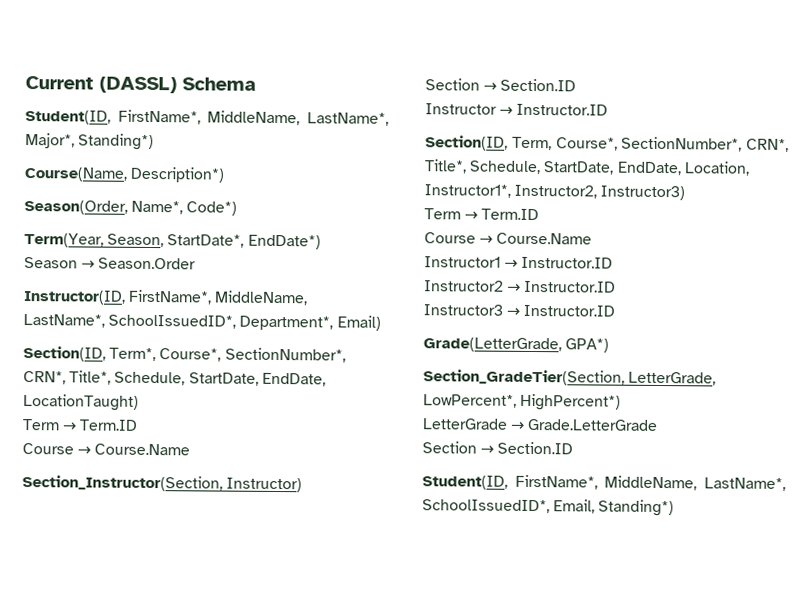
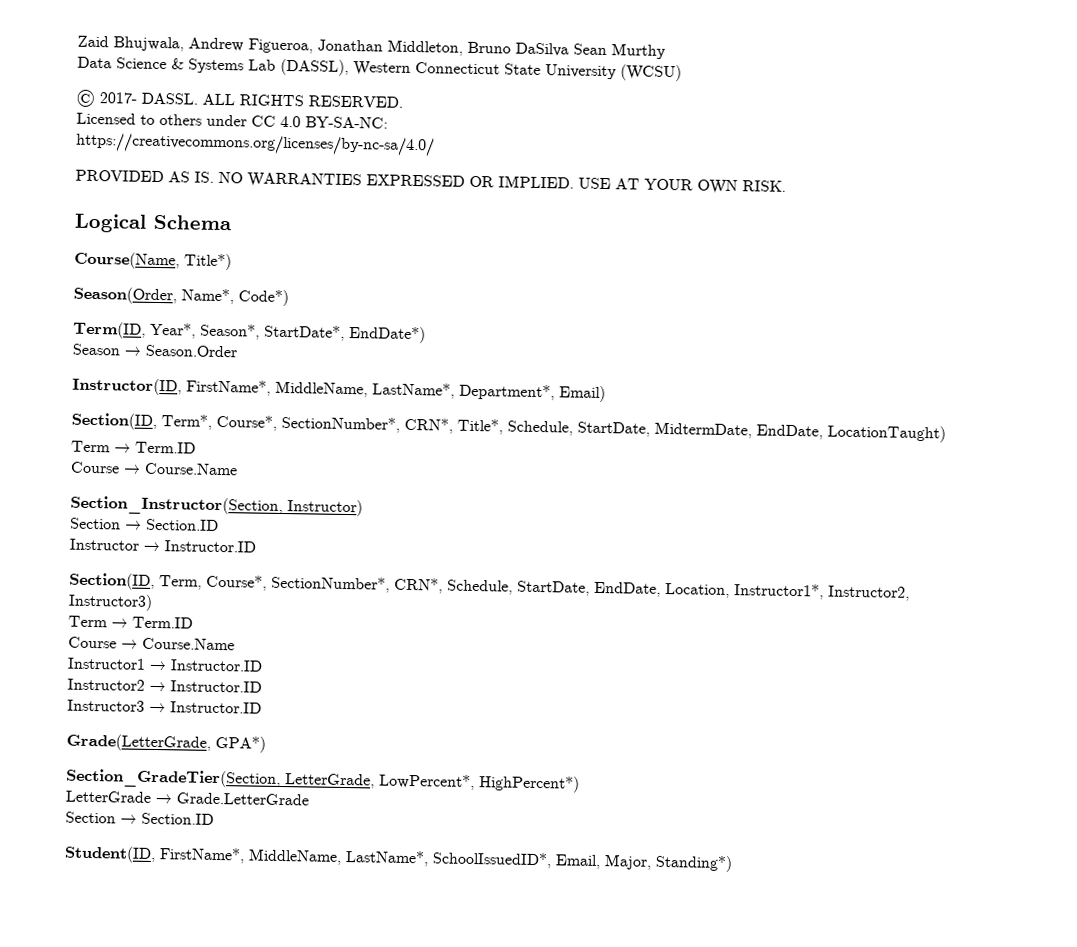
- Current (DASSL) Schema
- Student(ID, FirstName*, MiddleName, LastName*, Major*, Standing*)
+ Zaid Bhujwala, Andrew Figueroa, Jonathan Middleton, Bruno DaSilva Sean Murthy
+ Data Science & Systems Lab (DASSL), Western Connecticut State University (WCSU)
+ © 2017- DASSL. ALL RIGHTS RESERVED.
+ Licensed to others under CC 4.0 BY-SA-NC:
+ https://creativecommons.org/licenses/by-nc-sa/4.0/
+ PROVIDED AS IS. NO WARRANTIES EXPRESSED OR IMPLIED. USE AT YOUR OWN RISK.
+ Logical Schema
- Course(Name, Description*)
+ Course(Name, Title*)
- Term(Year, Season, StartDate*, EndDate*)
+ Term(ID, Year*, Season*, StartDate*, EndDate*)
- Instructor(ID, FirstName*, MiddleName, LastName*, SchoolIssuedID*, Department*, Email)
+ Instructor(ID, FirstName*, MiddleName, LastName*, Department*, Email)
- Section(ID, Term*, Course*, SectionNumber*, CRN*, Title*, Schedule, StartDate, EndDate, LocationTaught)
+ Section(ID, Term*, Course*, SectionNumber*, CRN*, Title*, Schedule, StartDate, MidtermDate, EndDate, LocationTaught)
- Section(ID, Term, Course*, SectionNumber*, CRN*, Title*, Schedule, StartDate, EndDate, Location, Instructor1*, Instructor2, Instructor3)
+ Section(ID, Term, Course*, SectionNumber*, CRN*, Schedule, StartDate, EndDate, Location, Instructor1*, Instructor2, Instructor3)
- Student(ID, FirstName*, MiddleName, LastName*, SchoolIssuedID*, Email, Standing*)
+ Student(ID, FirstName*, MiddleName, LastName*, SchoolIssuedID*, Email, Major, Standing*)

